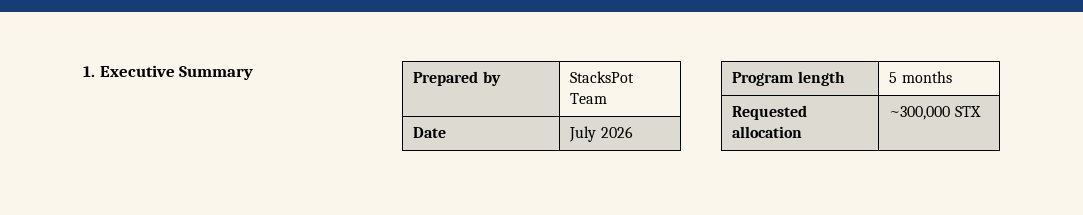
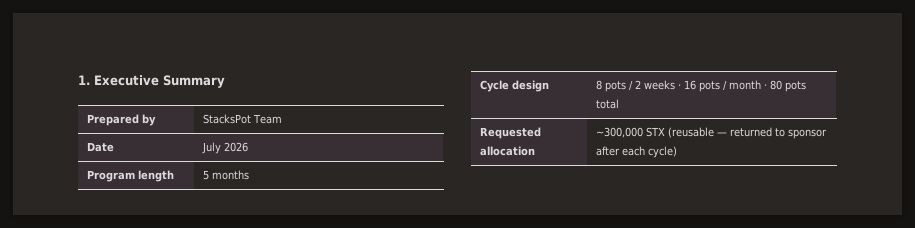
- Requested allocation | ~300,000 STX
+ Cycle design | 8 pots / 2 weeks · 16 pots / month · 80 pots total
+ Requested allocation | ~300,000 STX (reusable — returned to sponsor after each cycle)

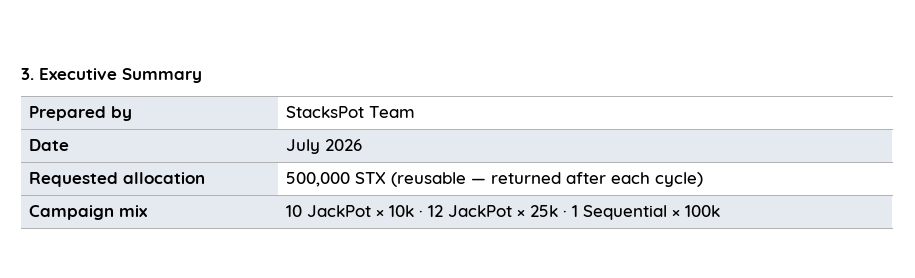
- 1. Executive Summary
+ 3. Executive Summary
- Program length | 5 months
- Cycle design | 8 pots / 2 weeks · 16 pots / month · 80 pots total
- Requested allocation | ~300,000 STX (reusable — returned to sponsor after each cycle)
+ Requested allocation | 500,000 STX (reusable — returned after each cycle)
+ Campaign mix | 10 JackPot × 10k · 12 JackPot × 25k · 1 Sequential × 100k

